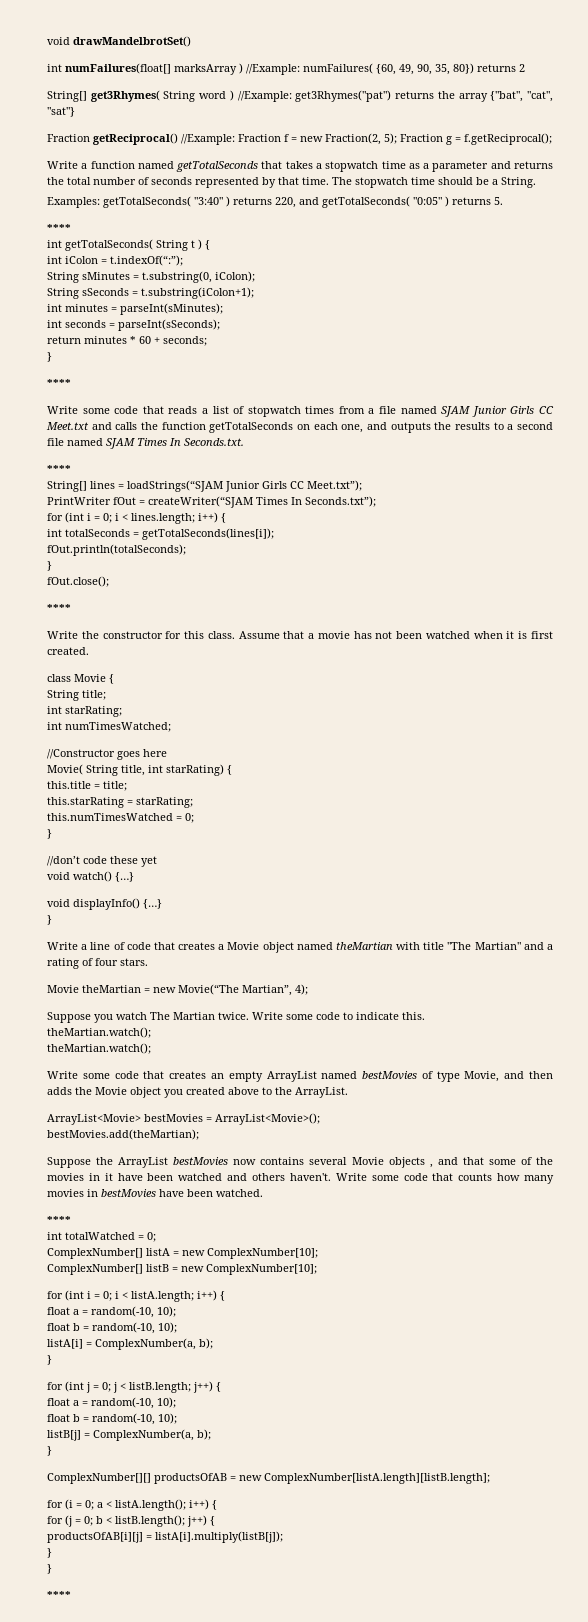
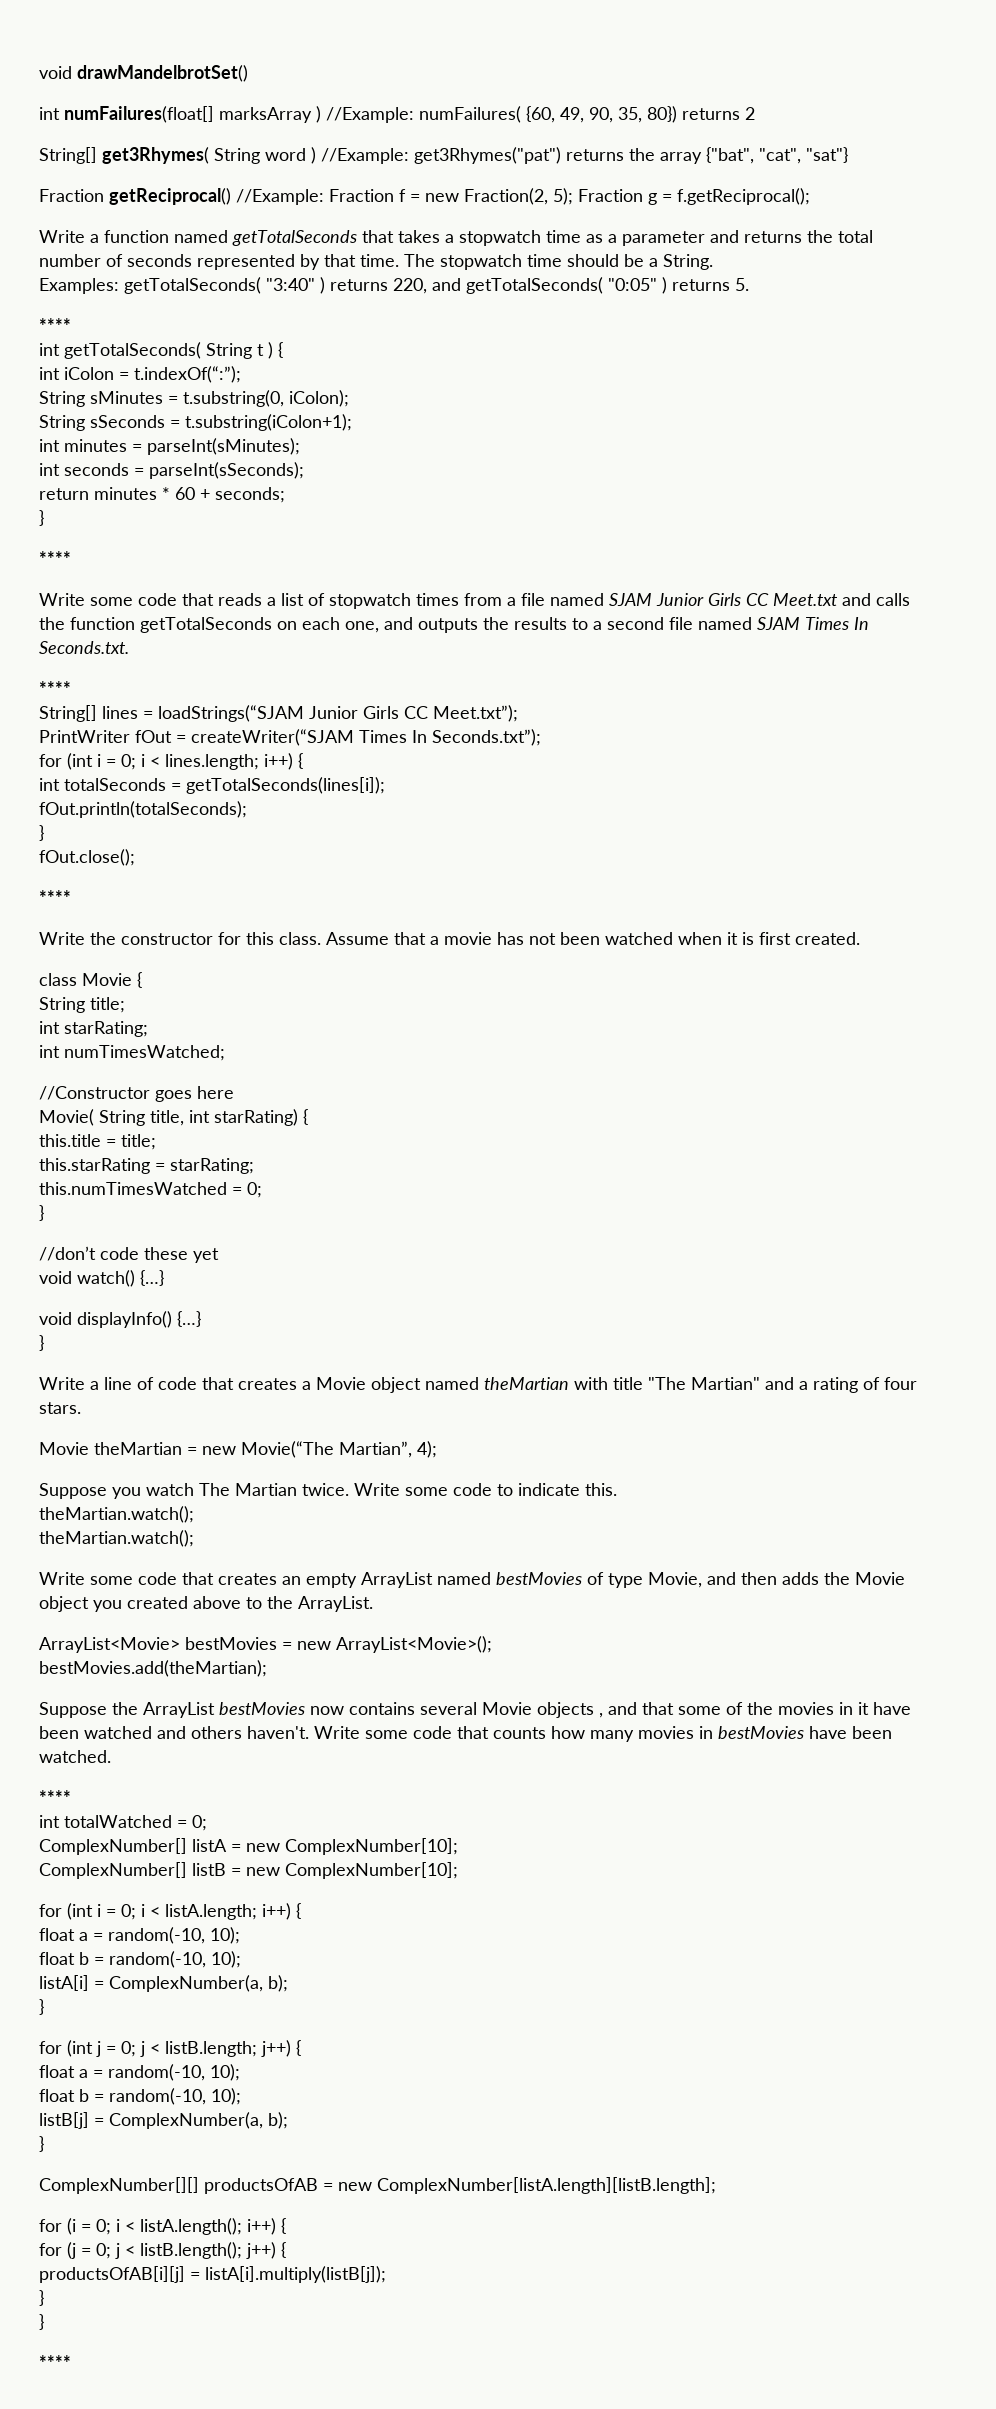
- ArrayList<Movie> bestMovies = ArrayList<Movie>();
+ ArrayList<Movie> bestMovies = new ArrayList<Movie>();
- for (i = 0; a < listA.length(); i++) {
+ for (i = 0; i < listA.length(); i++) {
- for (j = 0; b < listB.length(); j++) {
+ for (j = 0; j < listB.length(); j++) {

